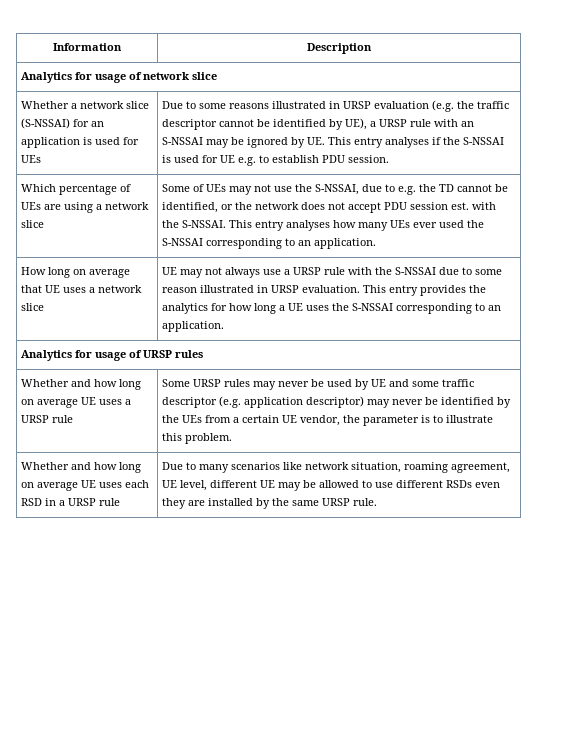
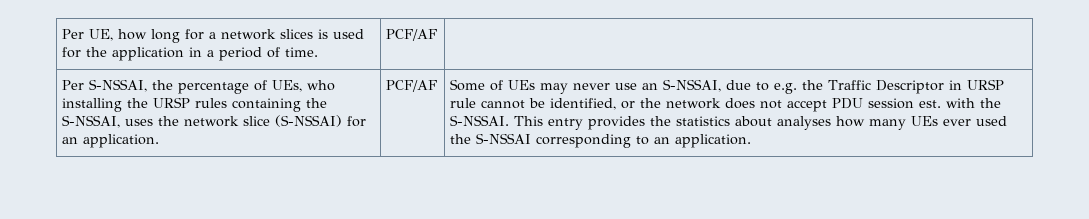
- Information | Description
- Analytics for usage of network slice
- Whether a network slice (S-NSSAI) for an application is used for UEs | Due to some reasons illustrated in URSP evaluation (e.g. the traffic descriptor cannot be identified by UE), a URSP rule with an S-NSSAI may be ignored by UE. This entry analyses if the S-NSSAI is used for UE e.g. to establish PDU session.
- Which percentage of UEs are using a network slice
+ Per UE, how long for a network slices is used for the application in a period of time. | PCF/AF |
+ Per S-NSSAI, the percentage of UEs, who installing the URSP rules containing the S-NSSAI, uses the network slice (S-NSSAI) for an application. | PCF/AF
- Some of UEs may not use the S-NSSAI, due to e.g. the TD cannot be identified, or the network does not accept PDU session est. with the S-NSSAI.
+ Some of UEs may never use an S-NSSAI, due to e.g. the Traffic Descriptor in URSP rule cannot be identified, or the network does not accept PDU session est. with the S-NSSAI.
- This entry analyses how many UEs ever used the S-NSSAI corresponding to an application.
+ This entry provides the statistics about analyses how many UEs ever used the S-NSSAI corresponding to an application.
- How long on average that UE uses a network slice | UE may not always use a URSP rule with the S-NSSAI due to some reason illustrated in URSP evaluation. This entry provides the analytics for how long a UE uses the S-NSSAI corresponding to an application.
- Analytics for usage of URSP rules
- Whether and how long on average UE uses a URSP rule | Some URSP rules may never be used by UE and some traffic descriptor (e.g. application descriptor) may never be identified by the UEs from a certain UE vendor, the parameter is to illustrate this problem.
- Whether and how long on average UE uses each RSD in a URSP rule | Due to many scenarios like network situation, roaming agreement, UE level, different UE may be allowed to use different RSDs even they are installed by the same URSP rule.

